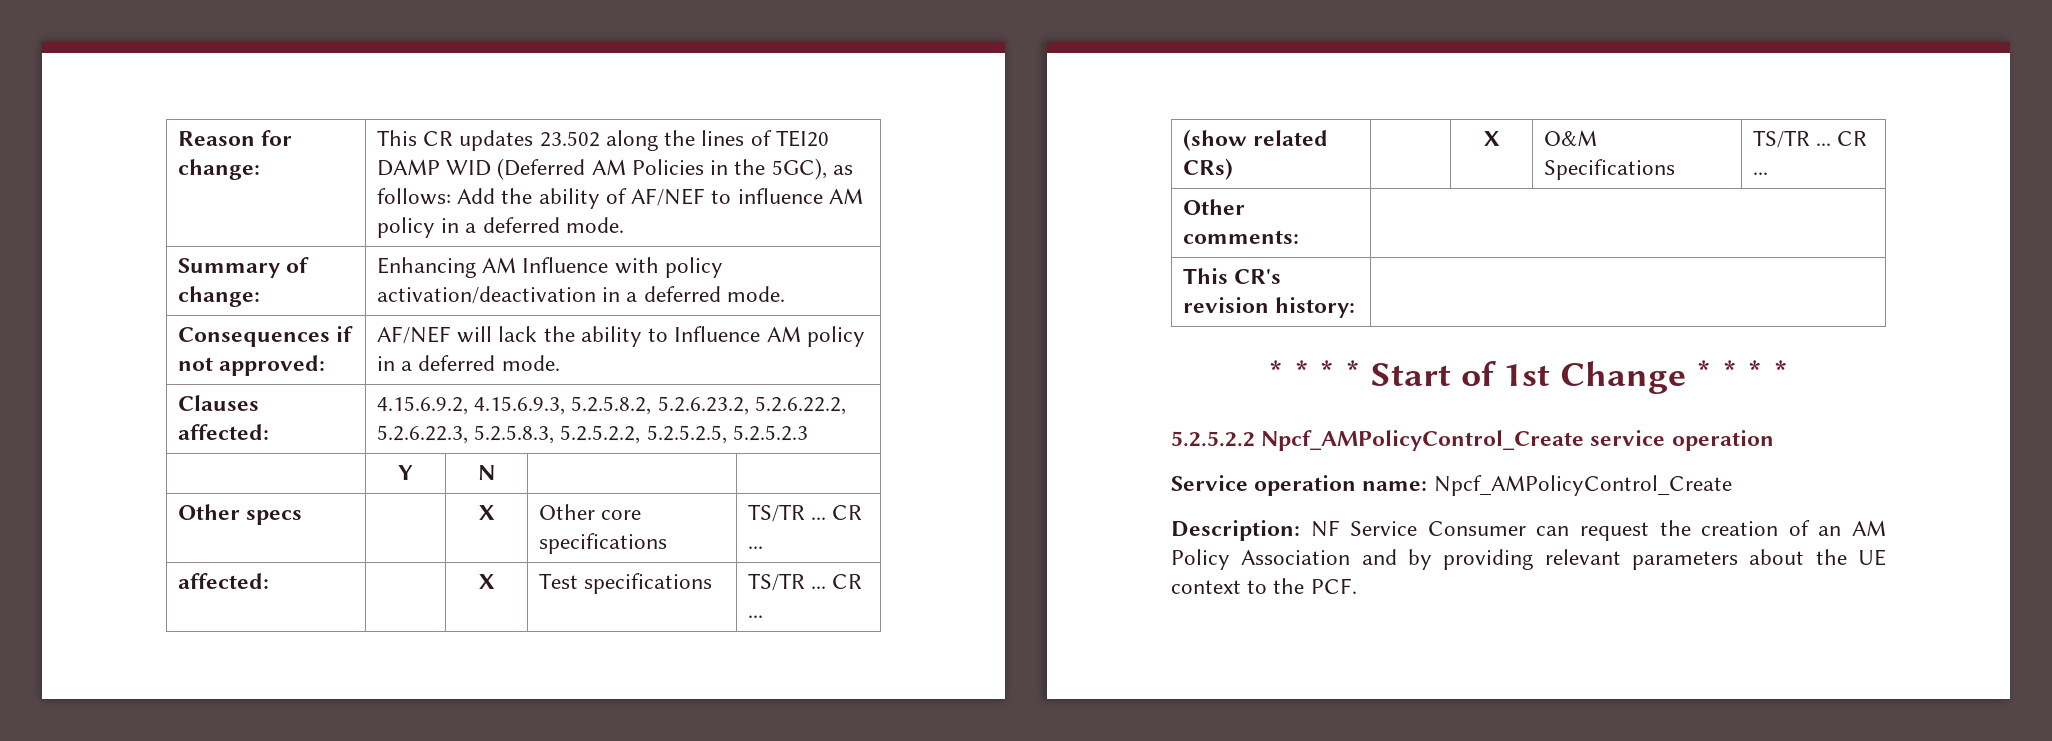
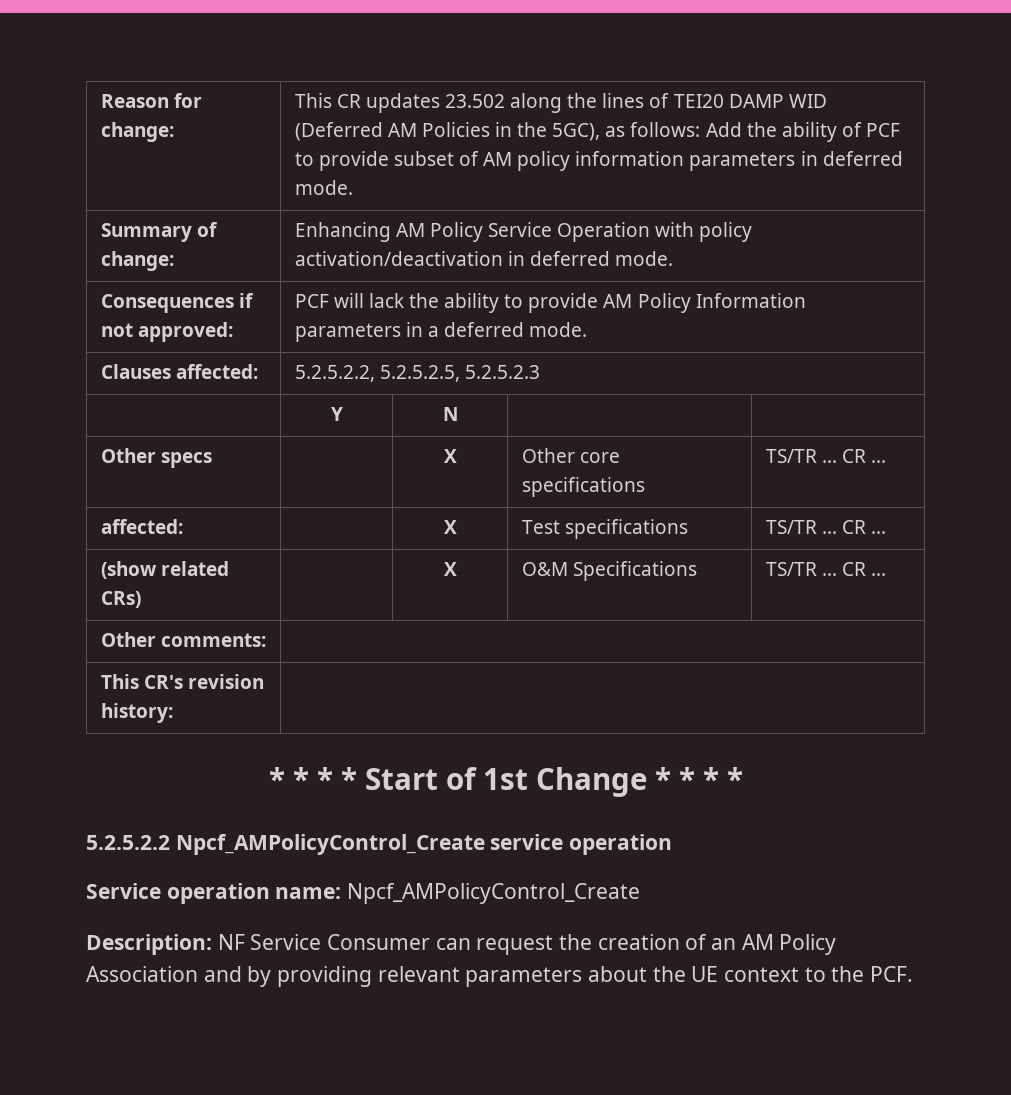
- Reason for change: | This CR updates 23.502 along the lines of TEI20 DAMP WID (Deferred AM Policies in the 5GC), as follows: Add the ability of AF/NEF to influence AM policy in a deferred mode.
+ Reason for change: | This CR updates 23.502 along the lines of TEI20 DAMP WID (Deferred AM Policies in the 5GC), as follows: Add the ability of PCF to provide subset of AM policy information parameters in deferred mode.
- Summary of change: | Enhancing AM Influence with policy activation/deactivation in a deferred mode.
+ Summary of change: | Enhancing AM Policy Service Operation with policy activation/deactivation in deferred mode.
- Consequences if not approved: | AF/NEF will lack the ability to Influence AM policy in a deferred mode.
+ Consequences if not approved: | PCF will lack the ability to provide AM Policy Information parameters in a deferred mode.
- Clauses affected: | 4.15.6.9.2, 4.15.6.9.3, 5.2.5.8.2, 5.2.6.23.2, 5.2.6.22.2, 5.2.6.22.3, 5.2.5.8.3, 5.2.5.2.2, 5.2.5.2.5, 5.2.5.2.3
+ Clauses affected: | 5.2.5.2.2, 5.2.5.2.5, 5.2.5.2.3

